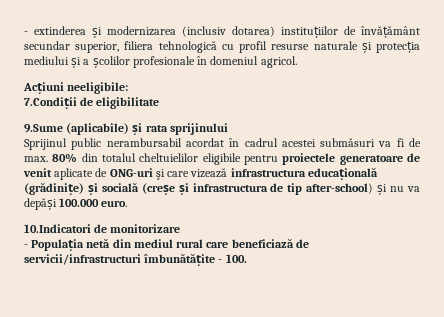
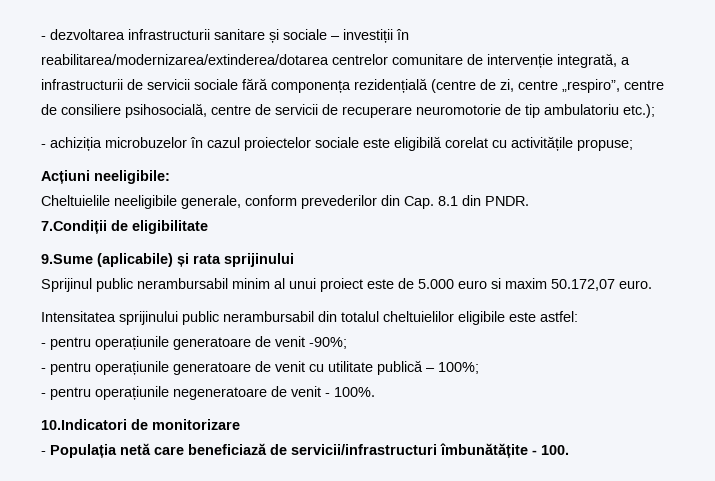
- - extinderea și modernizarea (inclusiv dotarea) instituțiilor de învățământ secundar superior, filiera tehnologică cu profil resurse naturale și protecția mediului și a școlilor profesionale în domeniul agricol.
+ - dezvoltarea infrastructurii sanitare și sociale – investiții în reabilitarea/modernizarea/extinderea/dotarea centrelor comunitare de intervenție integrată, a infrastructurii de servicii sociale fără componența rezidențială (centre de zi, centre „respiro”, centre de consiliere psihosocială, centre de servicii de recuperare neuromotorie de tip ambulatoriu etc.);
+ - achiziția microbuzelor în cazul proiectelor sociale este eligibilă corelat cu activitățile propuse;
  Acțiuni neeligibile:
+ Cheltuielile neeligibile generale, conform prevederilor din Cap. 8.1 din PNDR.
- Sprijinul public nerambursabil acordat în cadrul acestei submăsuri va fi de max. 80% din totalul cheltuielilor eligibile pentru proiectele generatoare de venit aplicate de ONG-uri şi care vizează infrastructura educațională (grădinițe) și socială (creșe și infrastructura de tip after-school) și nu va depăși 100.000 euro.
+ Sprijinul public nerambursabil minim al unui proiect este de 5.000 euro si maxim 50.172,07 euro.
+ Intensitatea sprijinului public nerambursabil din totalul cheltuielilor eligibile este astfel:
+ - pentru operațiunile generatoare de venit -90%;
+ - pentru operațiunile generatoare de venit cu utilitate publică – 100%;
+ - pentru operațiunile negeneratoare de venit - 100%.
- - Populația netă din mediul rural care beneficiază de servicii/infrastructuri îmbunătățite - 100.
+ - Populația netă care beneficiază de servicii/infrastructuri îmbunătățite - 100.

